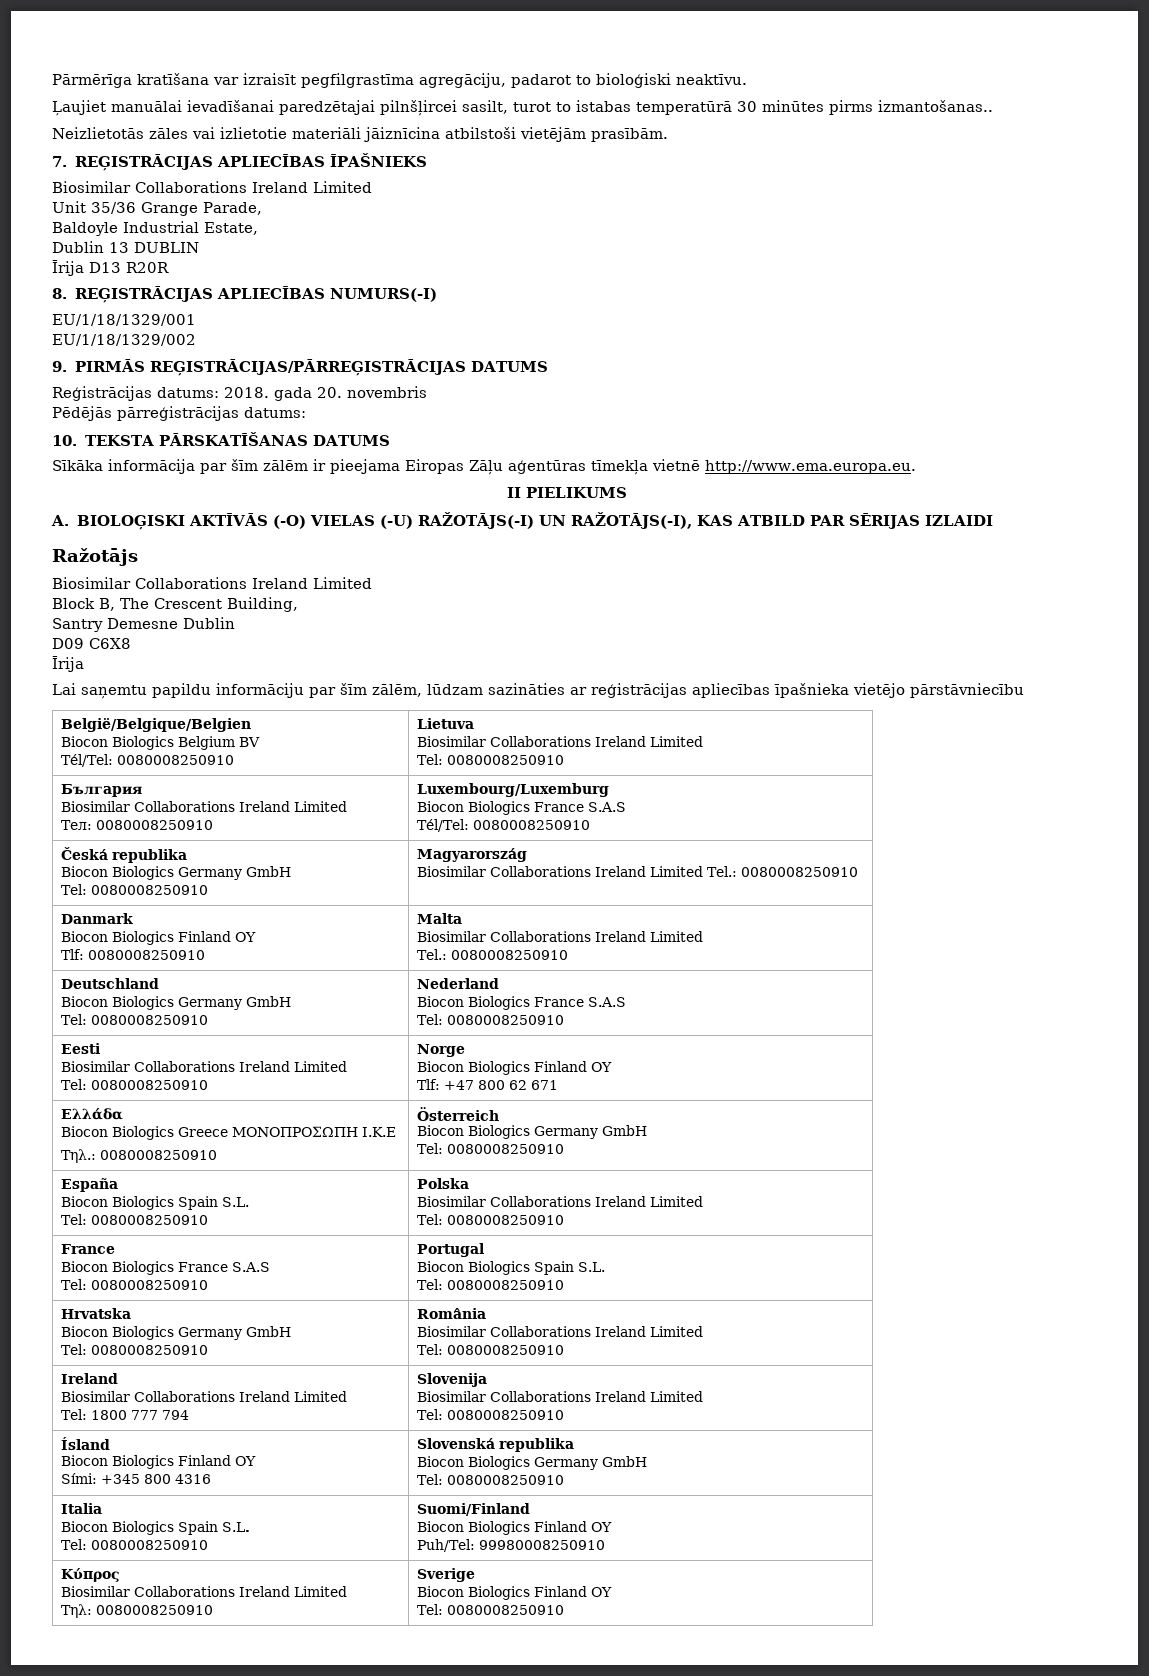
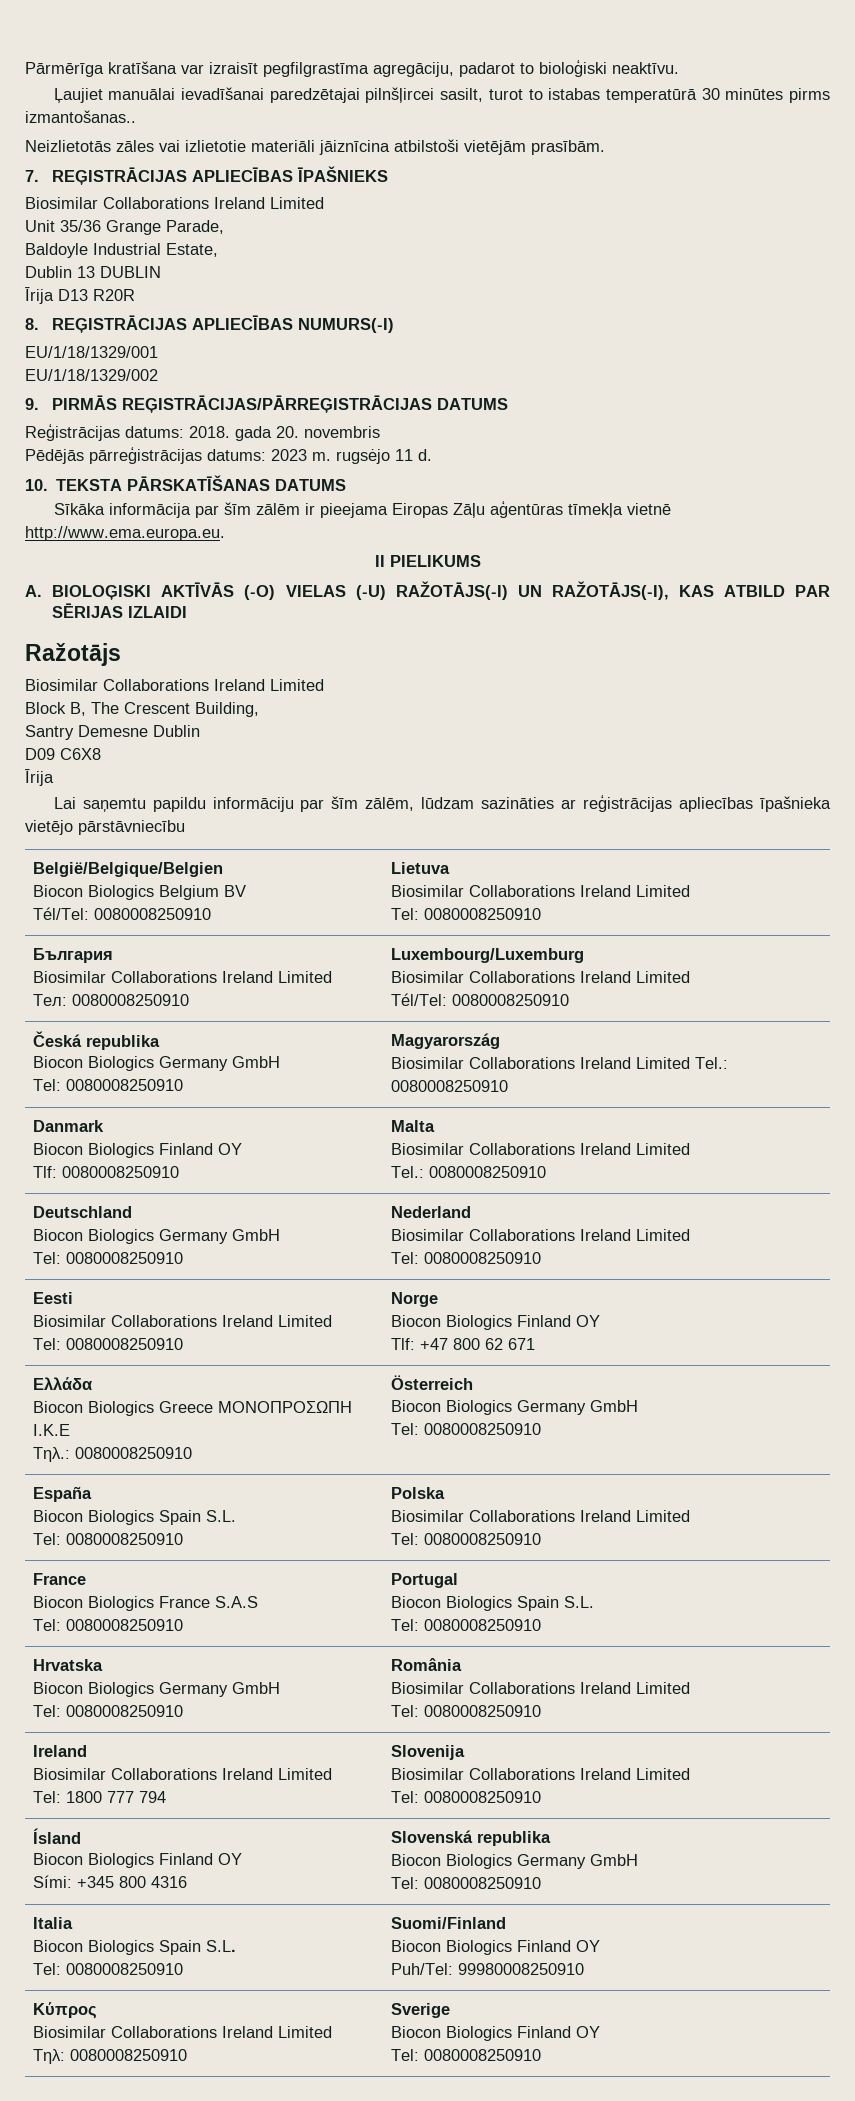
- Pēdējās pārreģistrācijas datums:
+ Pēdējās pārreģistrācijas datums: 2023 m. rugsėjo 11 d.
  България
  Biosimilar Collaborations Ireland Limited
  Тел: 0080008250910 | Luxembourg/Luxemburg
- Biocon Biologics France S.A.S
+ Biosimilar Collaborations Ireland Limited
  Deutschland
  Biocon Biologics Germany GmbH
  Tel: 0080008250910 | Nederland
- Biocon Biologics France S.A.S
+ Biosimilar Collaborations Ireland Limited

